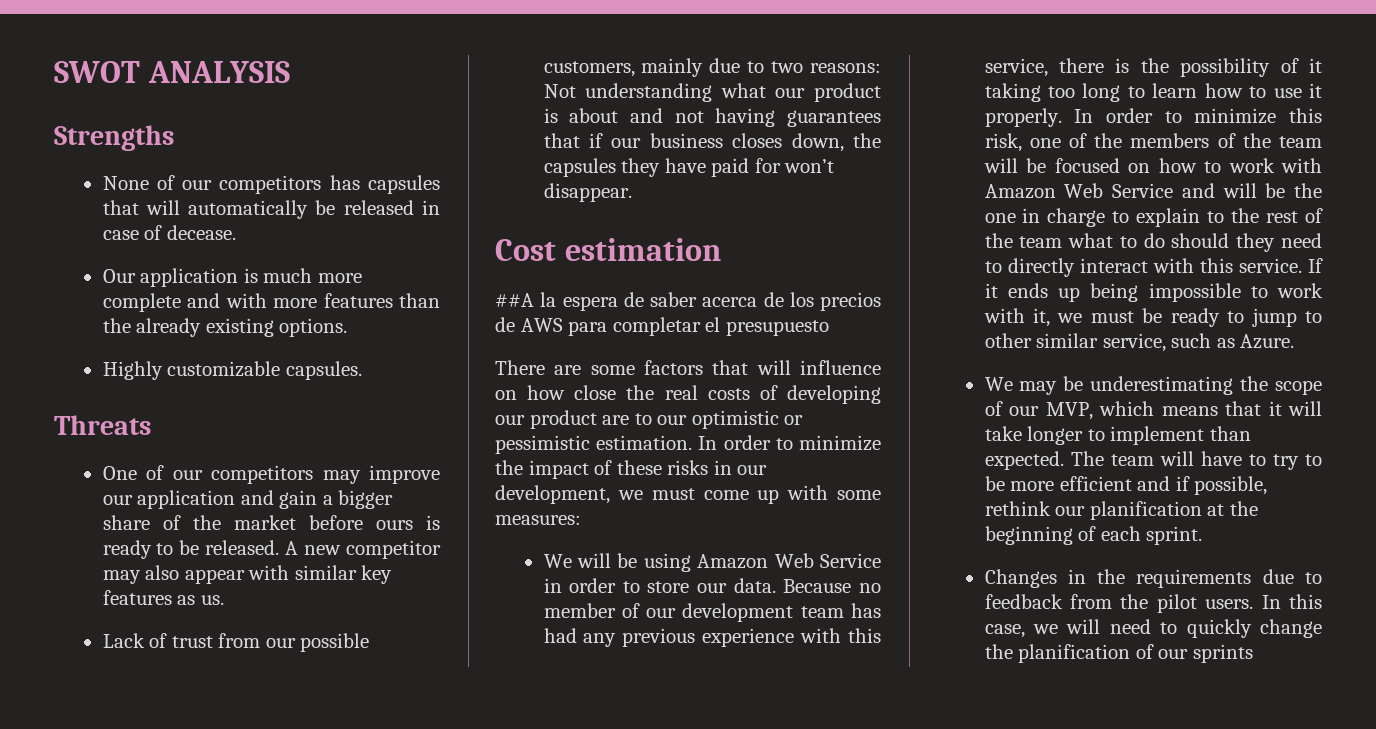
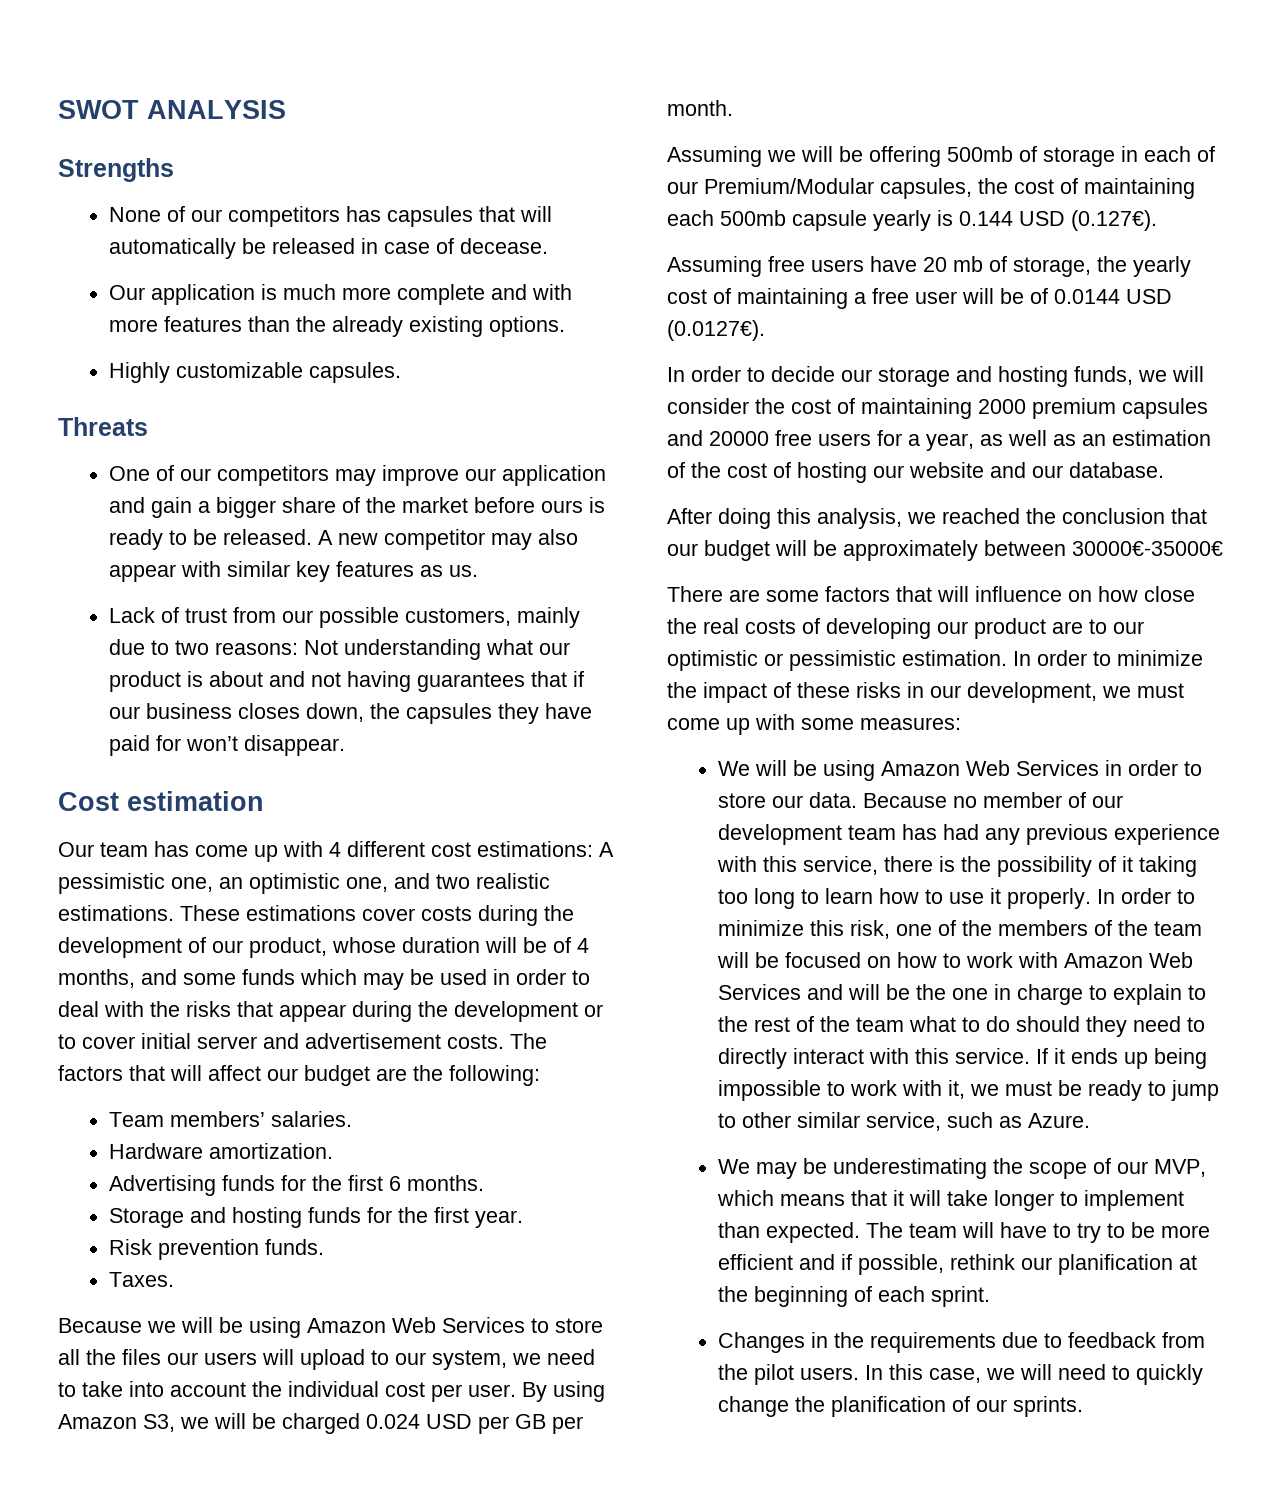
- ##A la espera de saber acerca de los precios de AWS para completar el presupuesto
+ Our team has come up with 4 different cost estimations: A pessimistic one, an optimistic one, and two realistic estimations. These estimations cover costs during the development of our product, whose duration will be of 4 months, and some funds which may be used in order to deal with the risks that appear during the development or to cover initial server and advertisement costs. The factors that will affect our budget are the following:
+ Team members’ salaries.
+ Hardware amortization.
+ Advertising funds for the first 6 months.
+ Storage and hosting funds for the first year.
+ Risk prevention funds.
+ Taxes.
+ Because we will be using Amazon Web Services to store all the files our users will upload to our system, we need to take into account the individual cost per user. By using Amazon S3, we will be charged 0.024 USD per GB per month.
+ Assuming we will be offering 500mb of storage in each of our Premium/Modular capsules, the cost of maintaining each 500mb capsule yearly is 0.144 USD (0.127€).
+ Assuming free users have 20 mb of storage, the yearly cost of maintaining a free user will be of 0.0144 USD (0.0127€).
+ In order to decide our storage and hosting funds, we will consider the cost of maintaining 2000 premium capsules and 20000 free users for a year, as well as an estimation of the cost of hosting our website and our database.
+ After doing this analysis, we reached the conclusion that our budget will be approximately between 30000€-35000€
- We will be using Amazon Web Service in order to store our data.
+ We will be using Amazon Web Services in order to store our data.
- In order to minimize this risk, one of the members of the team will be focused on how to work with Amazon Web Service and will be the one in charge to explain to the rest of the team what to do should they need to directly interact with this service.
+ In order to minimize this risk, one of the members of the team will be focused on how to work with Amazon Web Services and will be the one in charge to explain to the rest of the team what to do should they need to directly interact with this service.
- In this case, we will need to quickly change the planification of our sprints
+ In this case, we will need to quickly change the planification of our sprints.

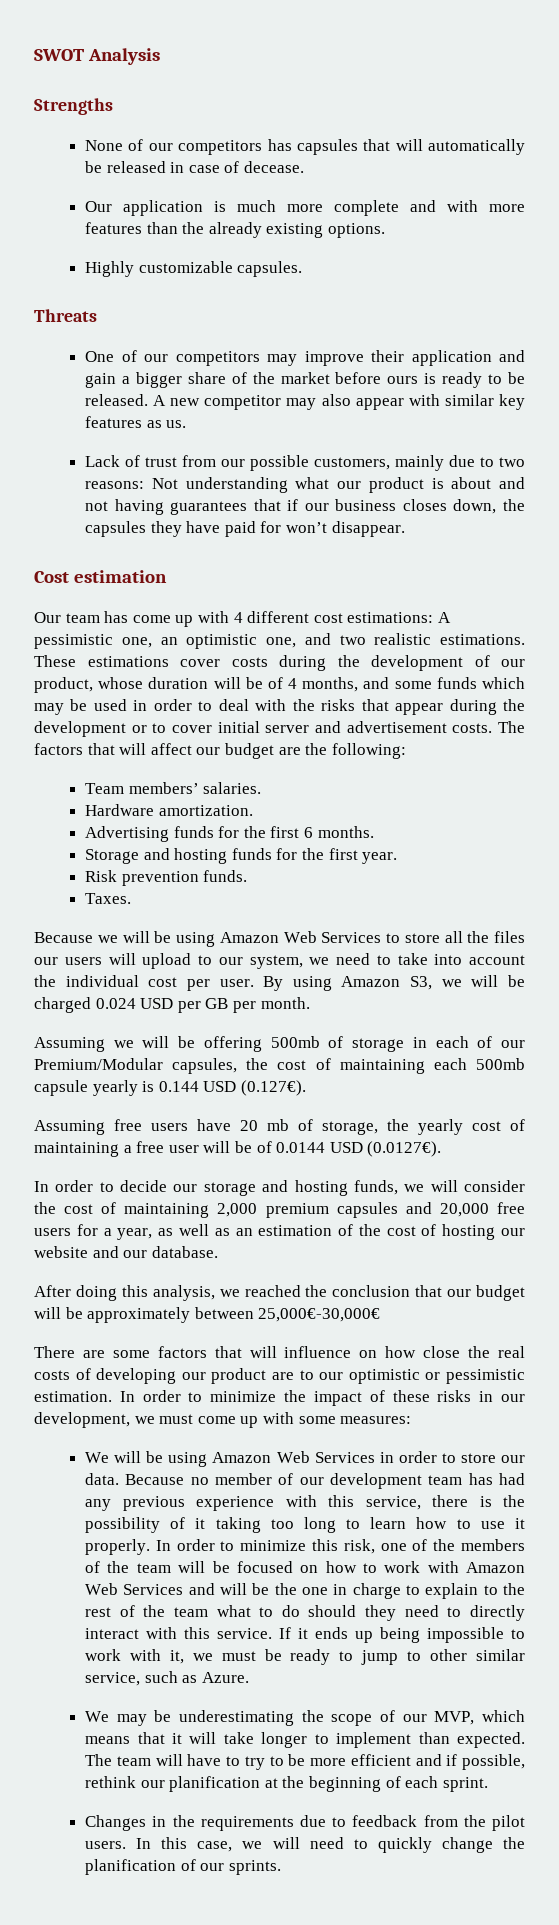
- SWOT ANALYSIS
+ SWOT Analysis
- One of our competitors may improve our application and gain a bigger share of the market before ours is ready to be released.
+ One of our competitors may improve their application and gain a bigger share of the market before ours is ready to be released.
- In order to decide our storage and hosting funds, we will consider the cost of maintaining 2000 premium capsules and 20000 free users for a year, as well as an estimation of the cost of hosting our website and our database.
+ In order to decide our storage and hosting funds, we will consider the cost of maintaining 2,000 premium capsules and 20,000 free users for a year, as well as an estimation of the cost of hosting our website and our database.
- After doing this analysis, we reached the conclusion that our budget will be approximately between 30000€-35000€
+ After doing this analysis, we reached the conclusion that our budget will be approximately between 25,000€-30,000€

